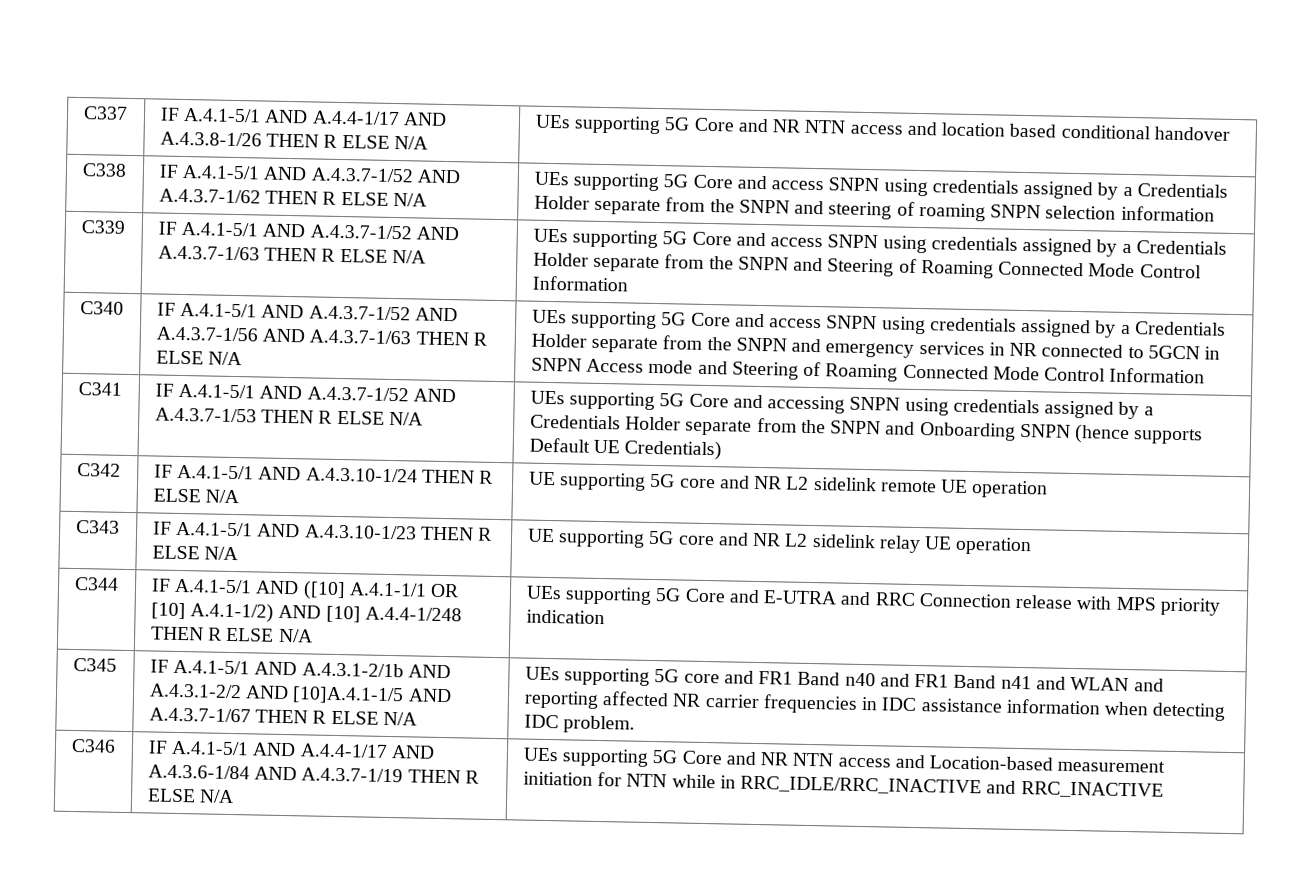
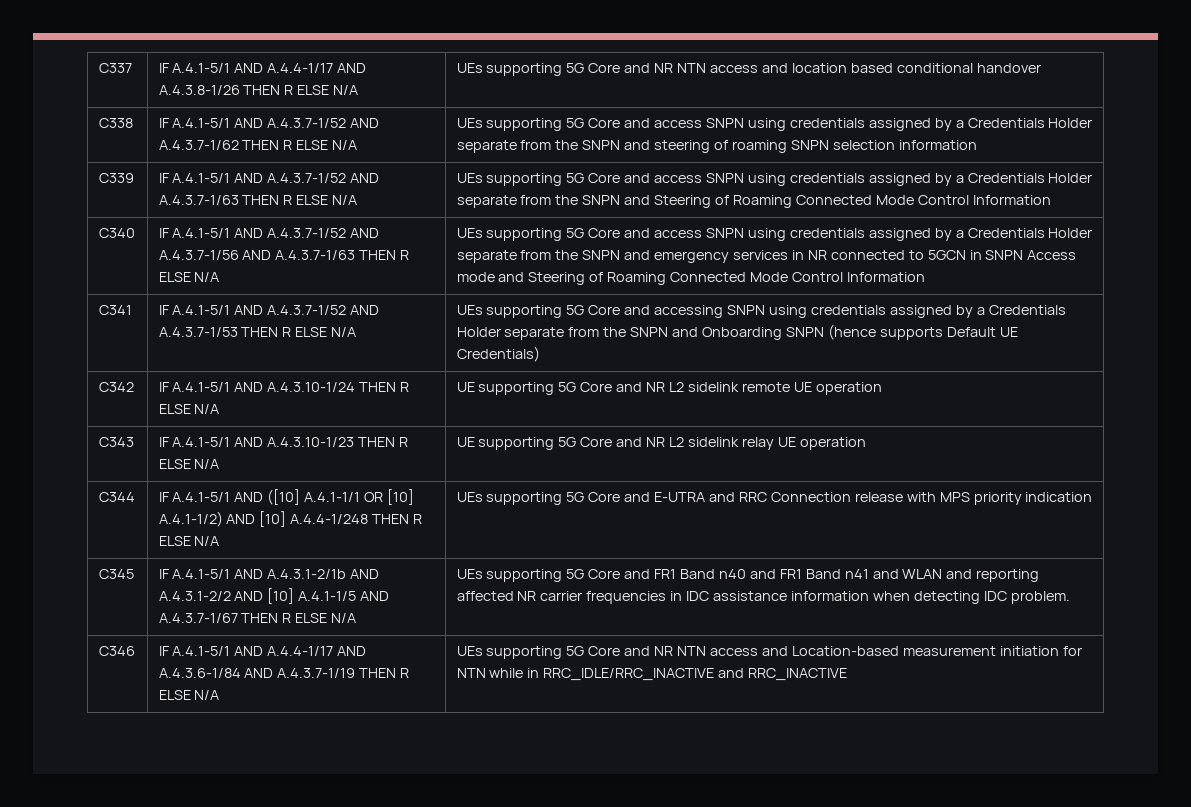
- C342 | IF A.4.1-5/1 AND A.4.3.10-1/24 THEN R ELSE N/A | UE supporting 5G core and NR L2 sidelink remote UE operation
+ C342 | IF A.4.1-5/1 AND A.4.3.10-1/24 THEN R ELSE N/A | UE supporting 5G Core and NR L2 sidelink remote UE operation
- C343 | IF A.4.1-5/1 AND A.4.3.10-1/23 THEN R ELSE N/A | UE supporting 5G core and NR L2 sidelink relay UE operation
+ C343 | IF A.4.1-5/1 AND A.4.3.10-1/23 THEN R ELSE N/A | UE supporting 5G Core and NR L2 sidelink relay UE operation
- IF A.4.1-5/1 AND A.4.3.1-2/1b AND A.4.3.1-2/2 AND [10]A.4.1-1/5 AND A.4.3.7-1/67 THEN R ELSE N/A
+ IF A.4.1-5/1 AND A.4.3.1-2/1b AND A.4.3.1-2/2 AND [10] A.4.1-1/5 AND A.4.3.7-1/67 THEN R ELSE N/A
- UEs supporting 5G core and FR1 Band n40 and FR1 Band n41 and WLAN and reporting affected NR carrier frequencies in IDC assistance information when detecting IDC problem.
+ UEs supporting 5G Core and FR1 Band n40 and FR1 Band n41 and WLAN and reporting affected NR carrier frequencies in IDC assistance information when detecting IDC problem.

